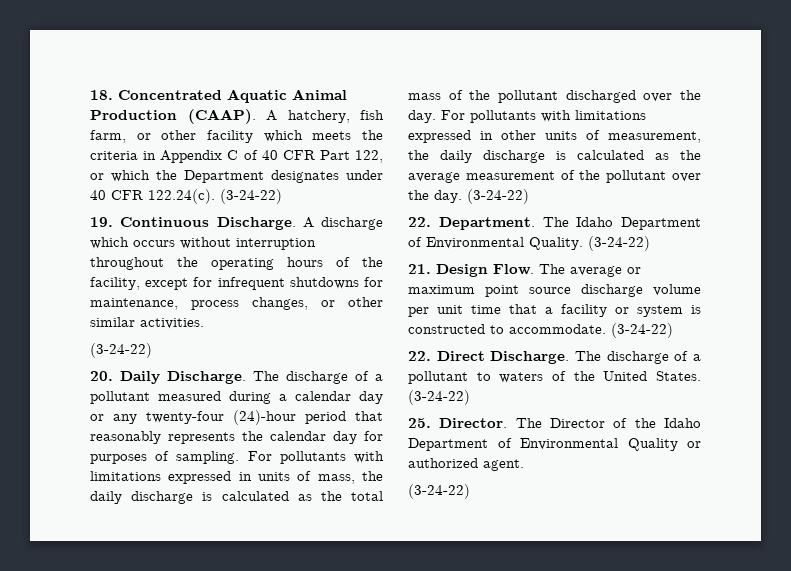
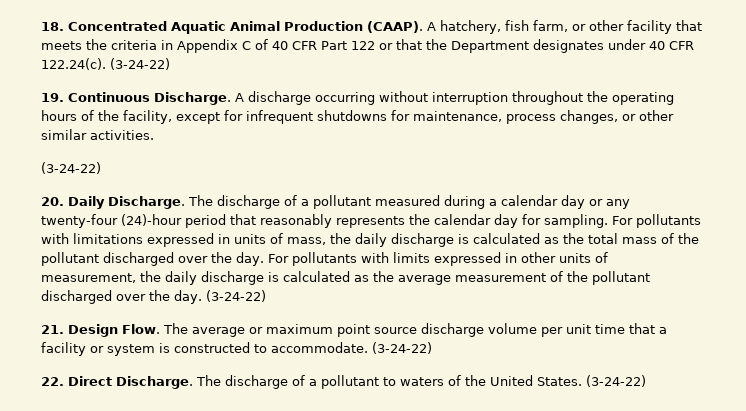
- A hatchery, fish farm, or other facility which meets the criteria in Appendix C of 40 CFR Part 122, or which the Department designates under 40 CFR 122.24(c). (3-24-22)
+ A hatchery, fish farm, or other facility that meets the criteria in Appendix C of 40 CFR Part 122 or that the Department designates under 40 CFR 122.24(c). (3-24-22)
- A discharge which occurs without interruption throughout the operating hours of the facility, except for infrequent shutdowns for maintenance, process changes, or other similar activities.
+ A discharge occurring without interruption throughout the operating hours of the facility, except for infrequent shutdowns for maintenance, process changes, or other similar activities.
- The discharge of a pollutant measured during a calendar day or any twenty-four (24)-hour period that reasonably represents the calendar day for purposes of sampling.
+ The discharge of a pollutant measured during a calendar day or any twenty-four (24)-hour period that reasonably represents the calendar day for sampling.
- For pollutants with limitations expressed in other units of measurement, the daily discharge is calculated as the average measurement of the pollutant over the day.
+ For pollutants with limits expressed in other units of measurement, the daily discharge is calculated as the average measurement of the pollutant discharged over the day.
- 22. Department. The Idaho Department of Environmental Quality. (3-24-22)
- 25. Director. The Director of the Idaho Department of Environmental Quality or authorized agent.
- (3-24-22)

